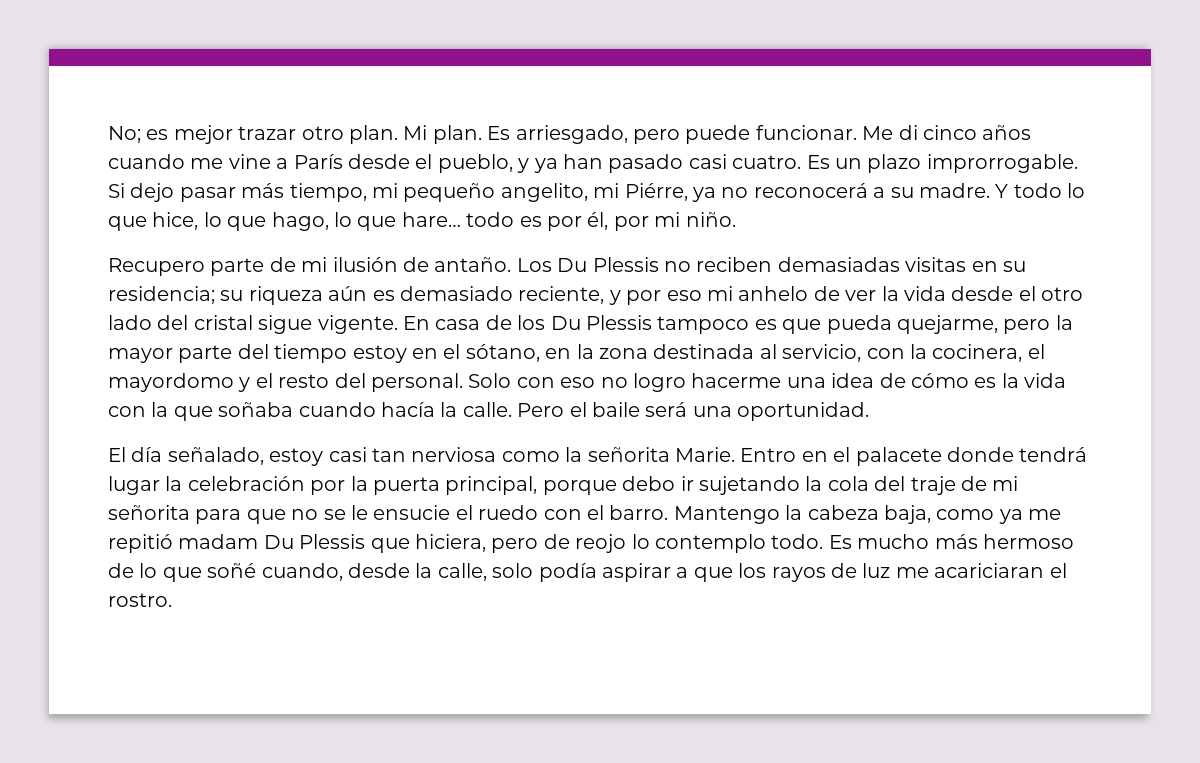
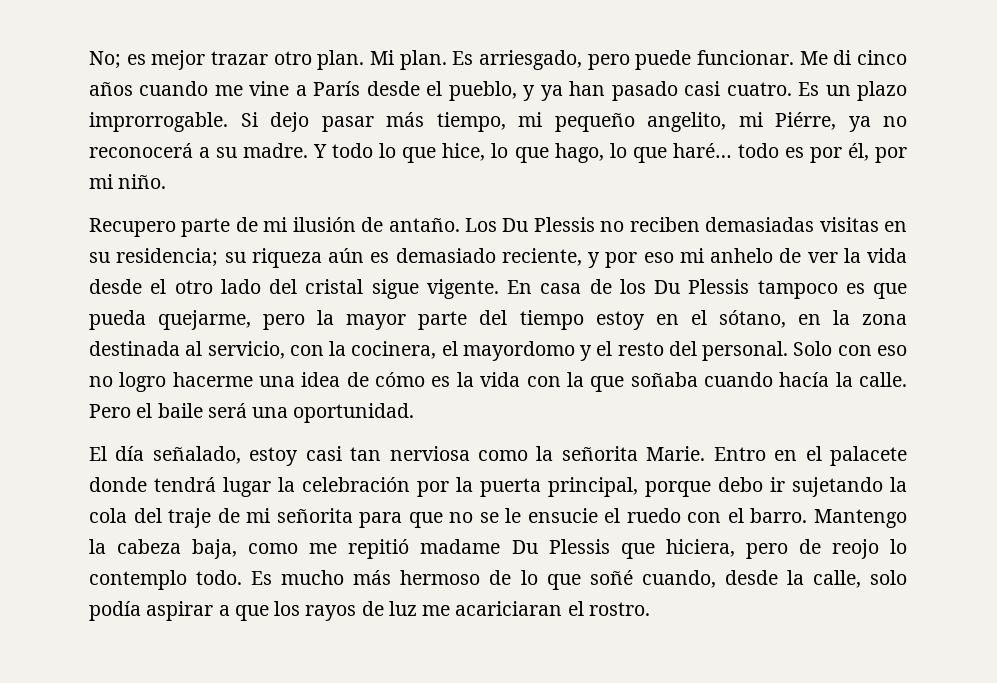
- Y todo lo que hice, lo que hago, lo que hare… todo es por él, por mi niño.
+ Y todo lo que hice, lo que hago, lo que haré… todo es por él, por mi niño.
- Mantengo la cabeza baja, como ya me repitió madam Du Plessis que hiciera, pero de reojo lo contemplo todo.
+ Mantengo la cabeza baja, como me repitió madame Du Plessis que hiciera, pero de reojo lo contemplo todo.

